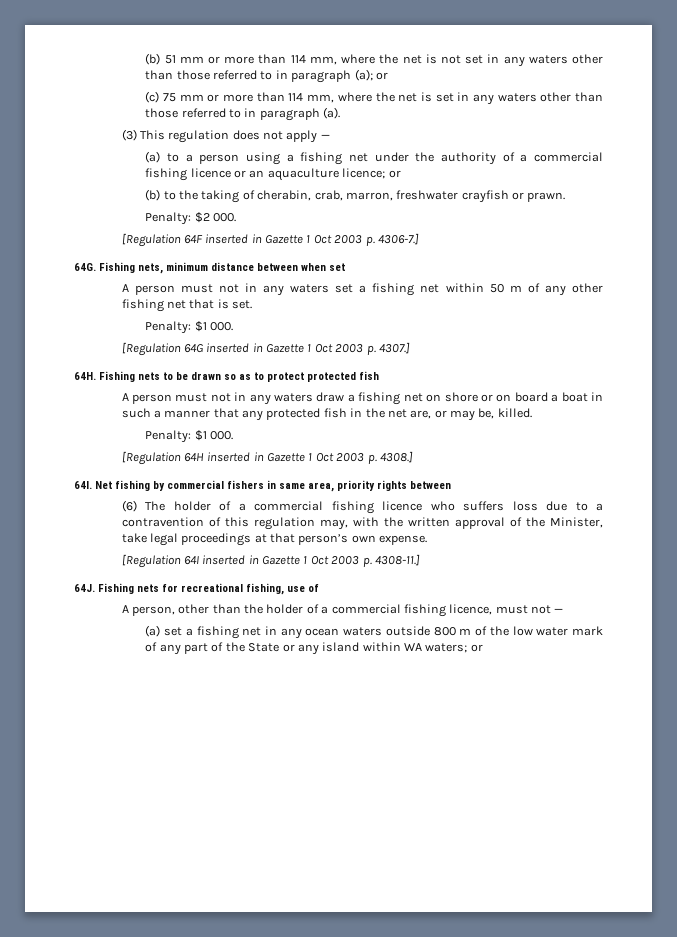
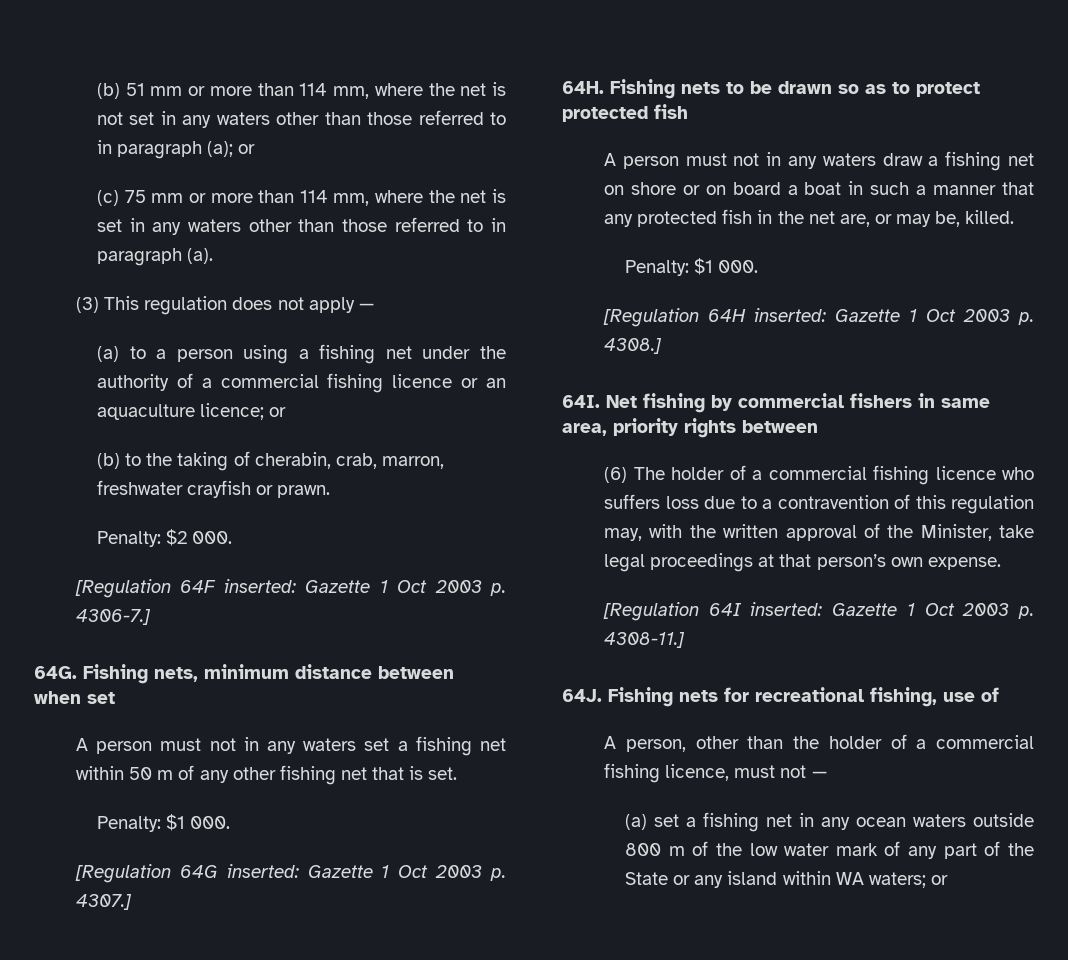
- [Regulation 64F inserted in Gazette 1 Oct 2003 p. 4306-7.]
+ [Regulation 64F inserted: Gazette 1 Oct 2003 p. 4306-7.]
- [Regulation 64G inserted in Gazette 1 Oct 2003 p. 4307.]
+ [Regulation 64G inserted: Gazette 1 Oct 2003 p. 4307.]
- [Regulation 64H inserted in Gazette 1 Oct 2003 p. 4308.]
+ [Regulation 64H inserted: Gazette 1 Oct 2003 p. 4308.]
- [Regulation 64I inserted in Gazette 1 Oct 2003 p. 4308-11.]
+ [Regulation 64I inserted: Gazette 1 Oct 2003 p. 4308-11.]

